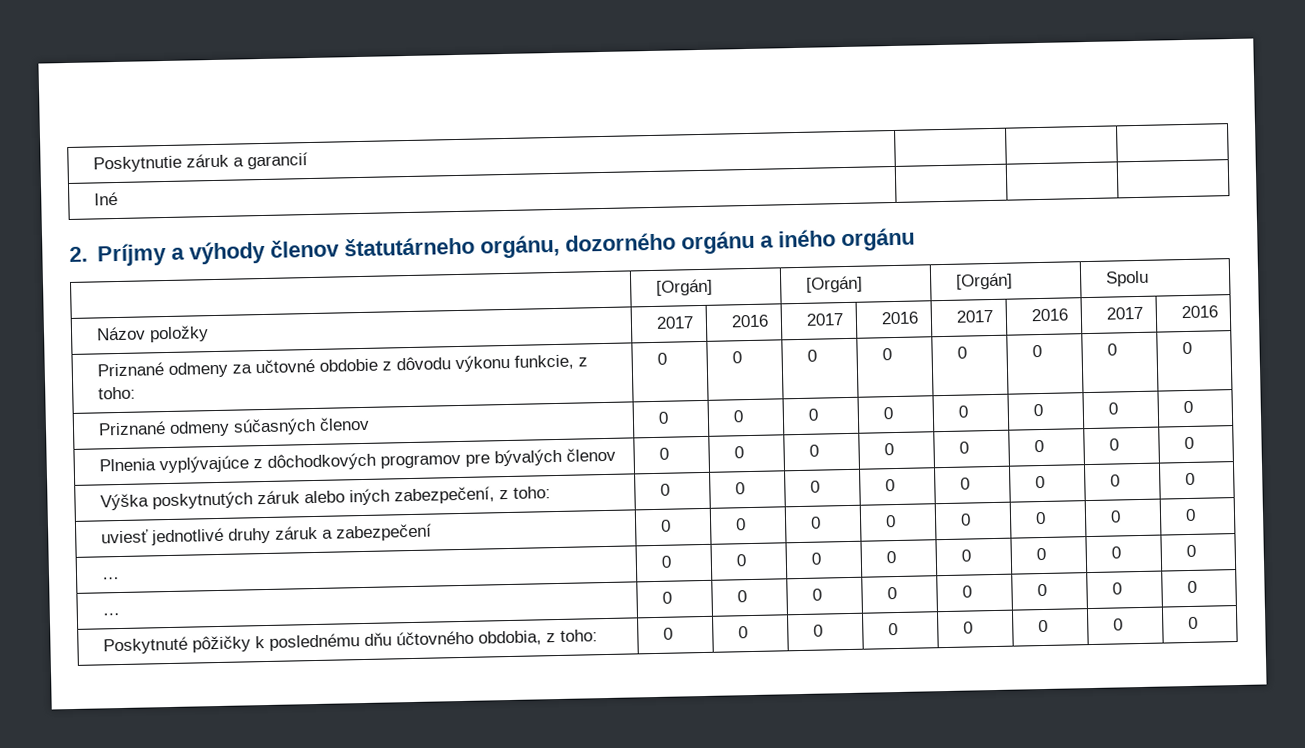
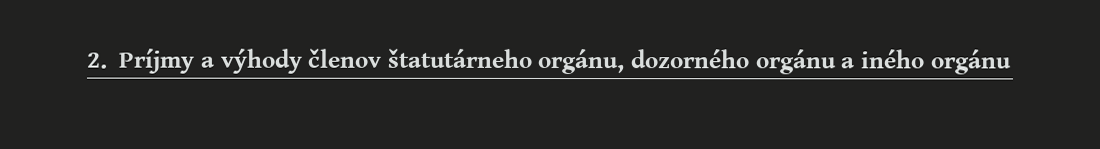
- Poskytnutie záruk a garancií | | |
- Iné | | |
- | [Orgán] | [Orgán] | [Orgán] | Spolu
- Názov položky | 2017 | 2016 | 2017 | 2016 | 2017 | 2016 | 2017 | 2016
- Priznané odmeny za učtovné obdobie z dôvodu výkonu funkcie, z toho: | 0 | 0 | 0 | 0 | 0 | 0 | 0 | 0
- Priznané odmeny súčasných členov | 0 | 0 | 0 | 0 | 0 | 0 | 0 | 0
- Plnenia vyplývajúce z dôchodkových programov pre bývalých členov | 0 | 0 | 0 | 0 | 0 | 0 | 0 | 0
- Výška poskytnutých záruk alebo iných zabezpečení, z toho: | 0 | 0 | 0 | 0 | 0 | 0 | 0 | 0
- uviesť jednotlivé druhy záruk a zabezpečení | 0 | 0 | 0 | 0 | 0 | 0 | 0 | 0
- … | 0 | 0 | 0 | 0 | 0 | 0 | 0 | 0
- … | 0 | 0 | 0 | 0 | 0 | 0 | 0 | 0
- Poskytnuté pôžičky k poslednému dňu účtovného obdobia, z toho: | 0 | 0 | 0 | 0 | 0 | 0 | 0 | 0

